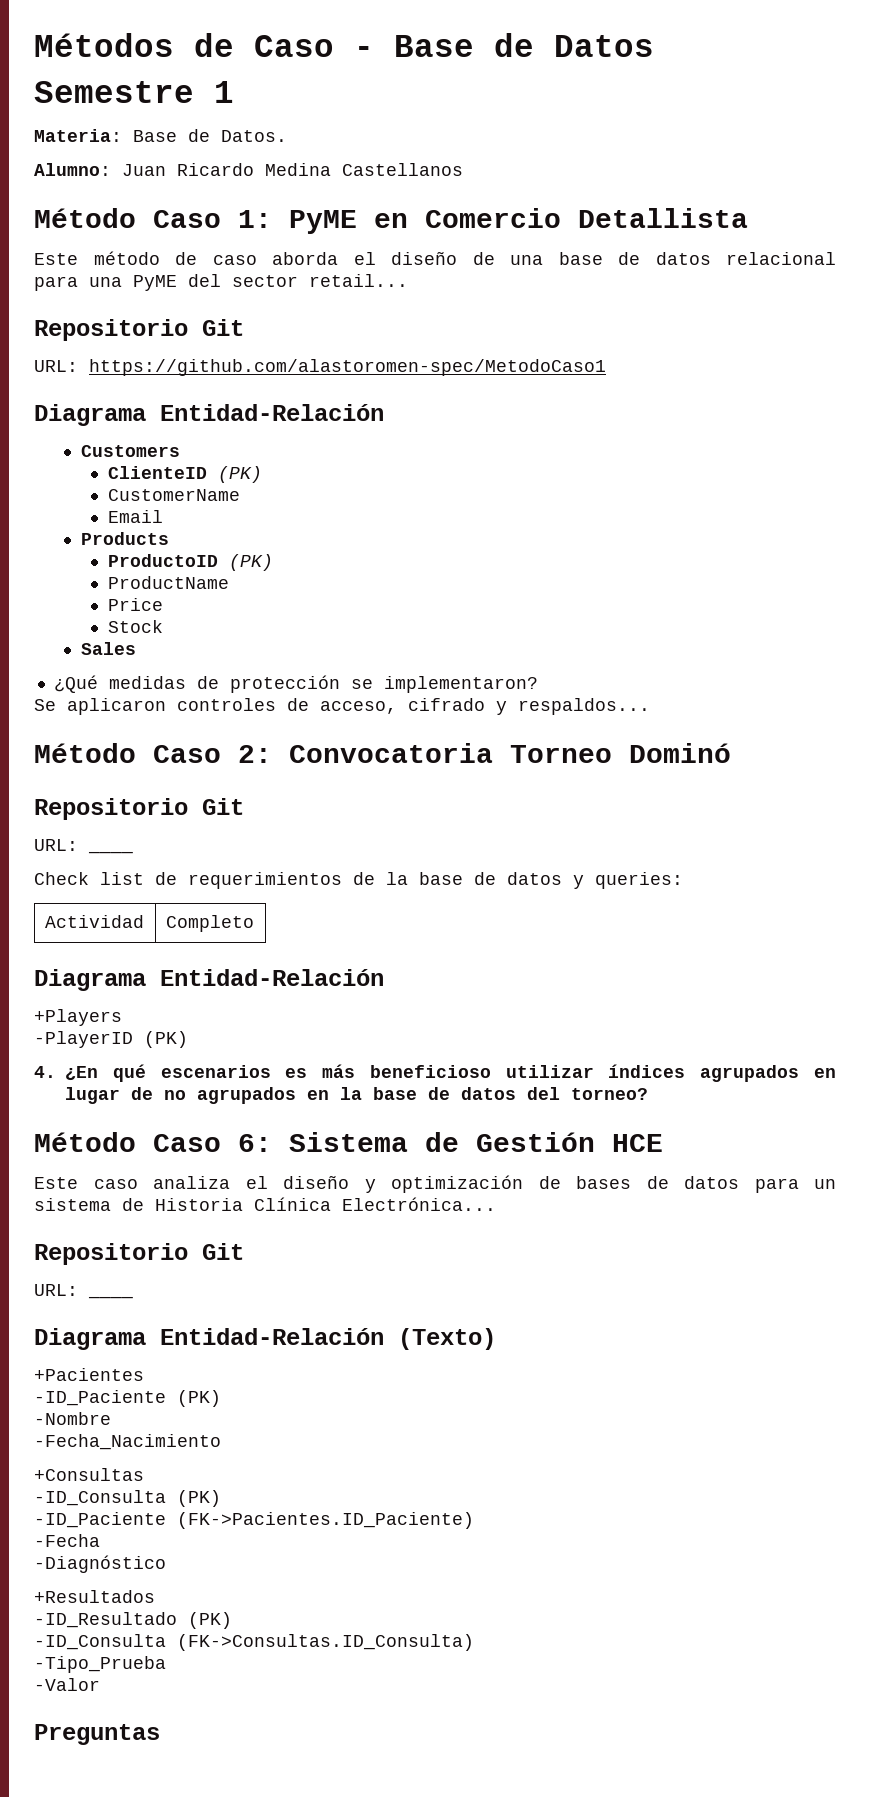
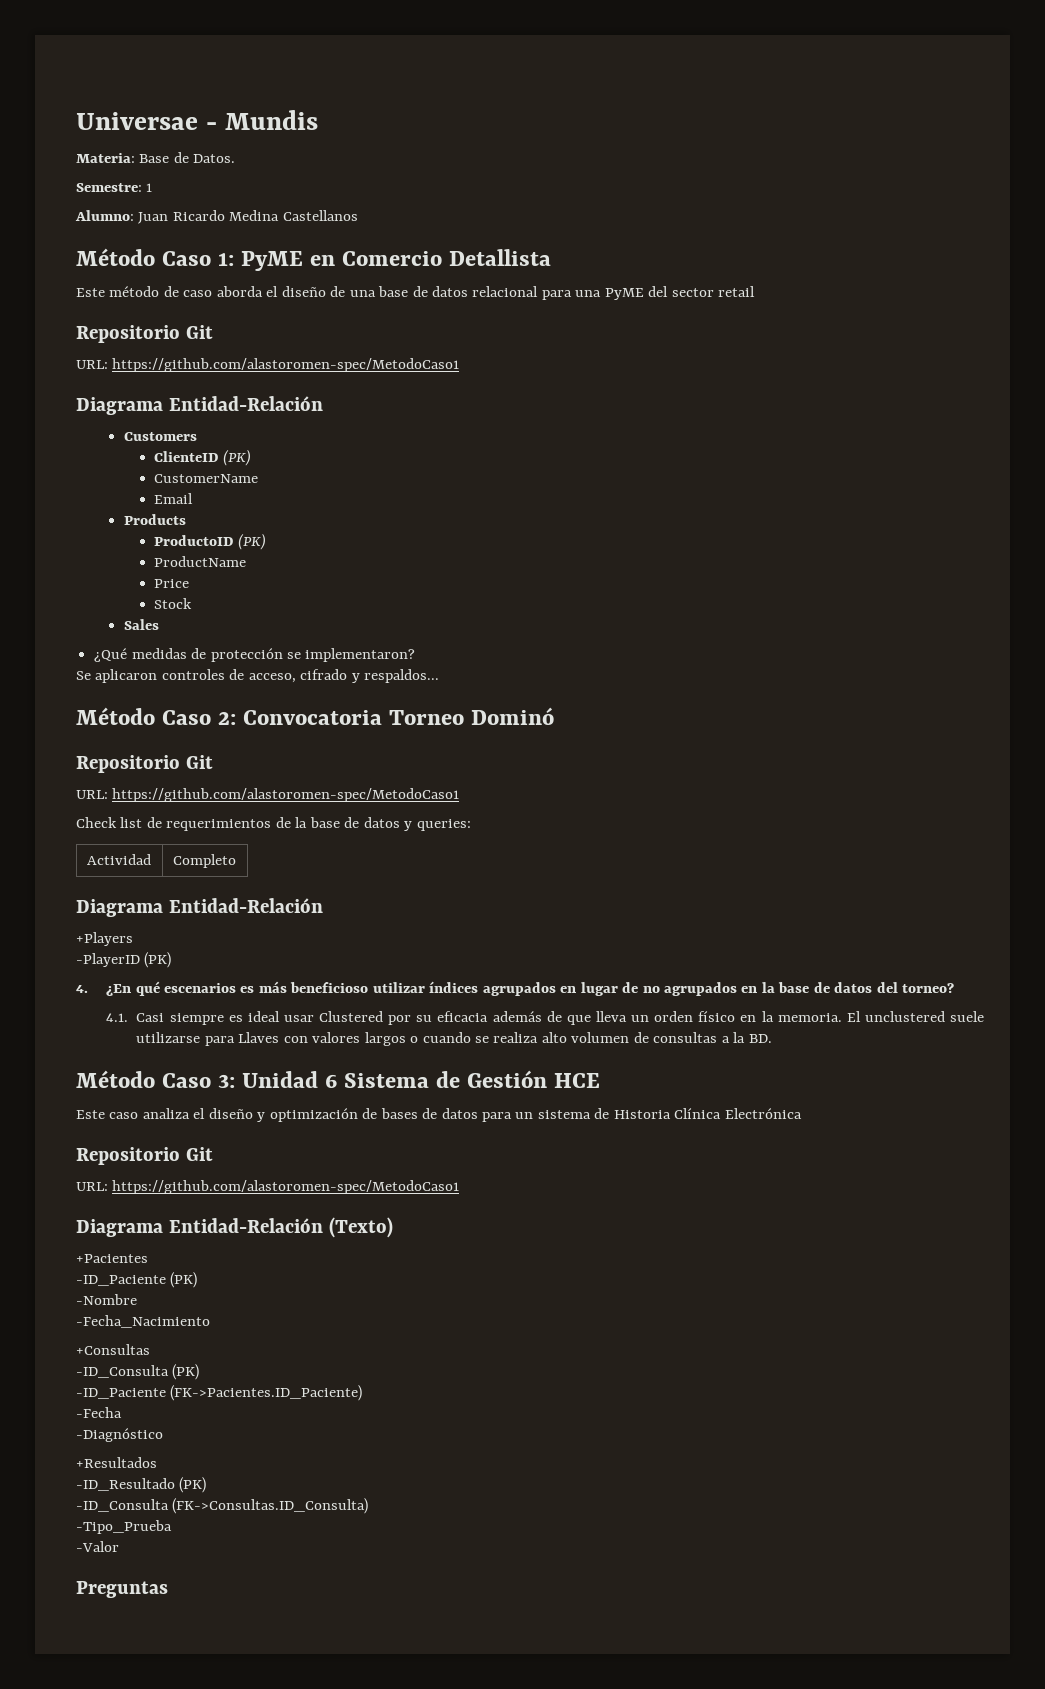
- Métodos de Caso - Base de Datos
- Semestre 1
+ Universae - Mundis
+ Semestre: 1
- Este método de caso aborda el diseño de una base de datos relacional para una PyME del sector retail...
+ Este método de caso aborda el diseño de una base de datos relacional para una PyME del sector retail
  Método Caso 2: Convocatoria Torneo Dominó
  Repositorio Git
- URL: ____
+ URL: https://github.com/alastoromen-spec/MetodoCaso1
- Método Caso 6: Sistema de Gestión HCE
+ 4.1. Casi siempre es ideal usar Clustered por su eficacia además de que lleva un orden físico en la memoria. El unclustered suele utilizarse para Llaves con valores largos o cuando se realiza alto volumen de consultas a la BD.
+ Método Caso 3: Unidad 6 Sistema de Gestión HCE
- Este caso analiza el diseño y optimización de bases de datos para un sistema de Historia Clínica Electrónica...
+ Este caso analiza el diseño y optimización de bases de datos para un sistema de Historia Clínica Electrónica
  Repositorio Git
- URL: ____
+ URL: https://github.com/alastoromen-spec/MetodoCaso1

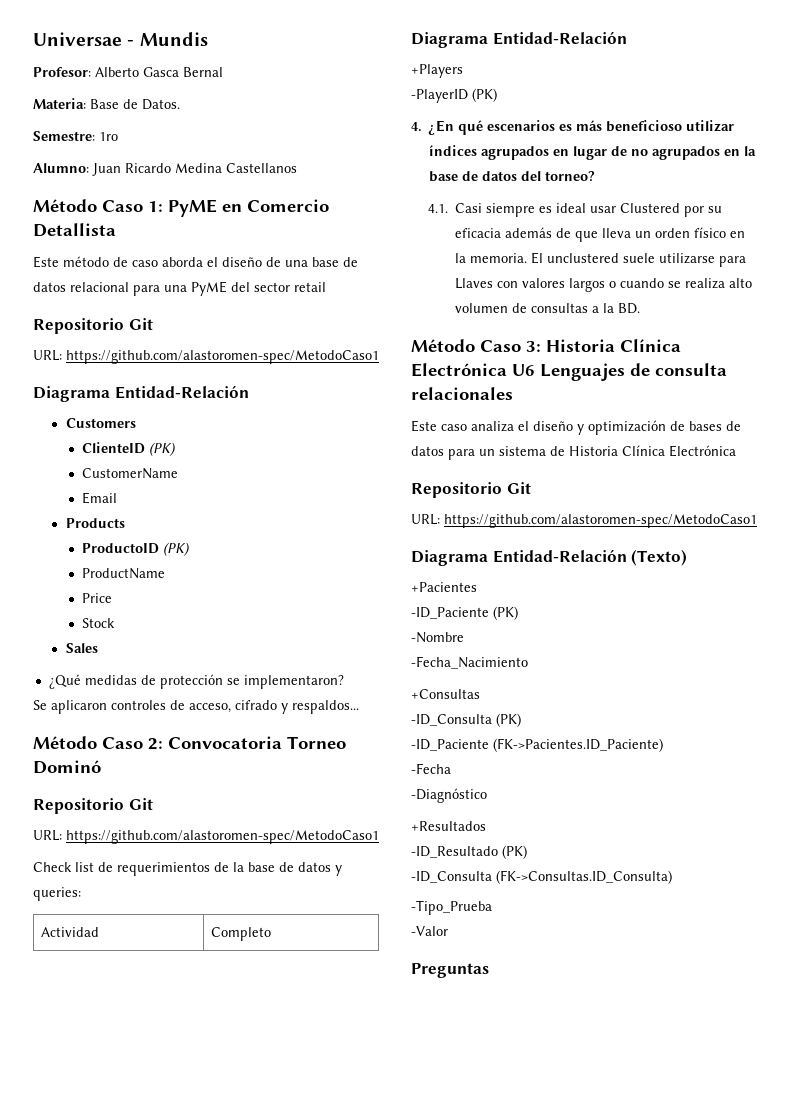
+ Profesor: Alberto Gasca Bernal
- Semestre: 1
+ Semestre: 1ro
- Método Caso 3: Unidad 6 Sistema de Gestión HCE
+ Método Caso 3: Historia Clínica Electrónica U6 Lenguajes de consulta relacionales

